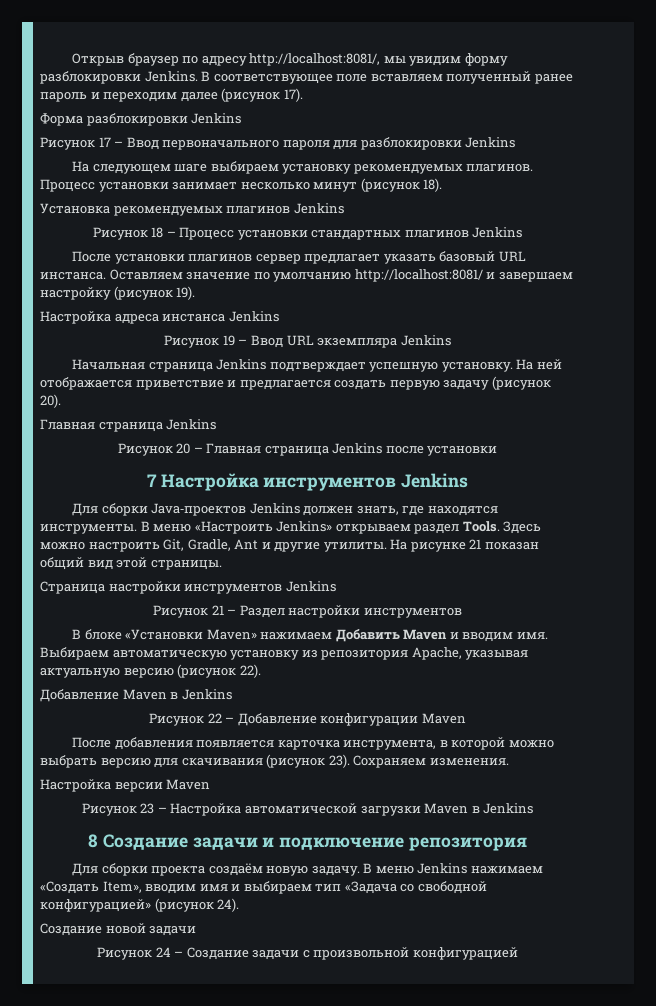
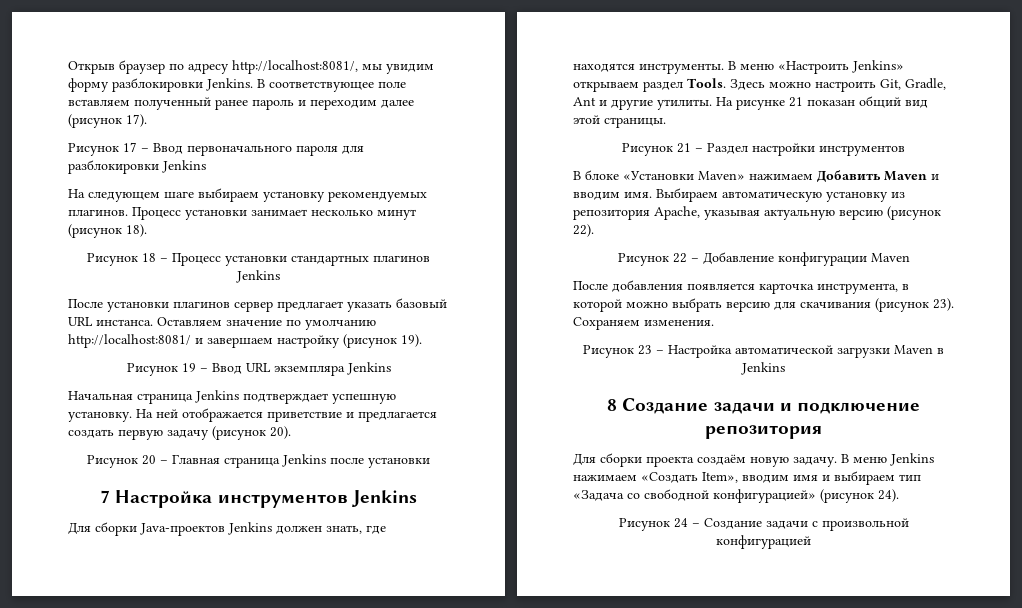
- Форма разблокировки Jenkins
- Установка рекомендуемых плагинов Jenkins
- Настройка адреса инстанса Jenkins
  На ней отображается приветствие и предлагается создать первую задачу (рисунок 20).
- Главная страница Jenkins
- Страница настройки инструментов Jenkins
- Добавление Maven в Jenkins
- Настройка версии Maven
- Создание новой задачи

